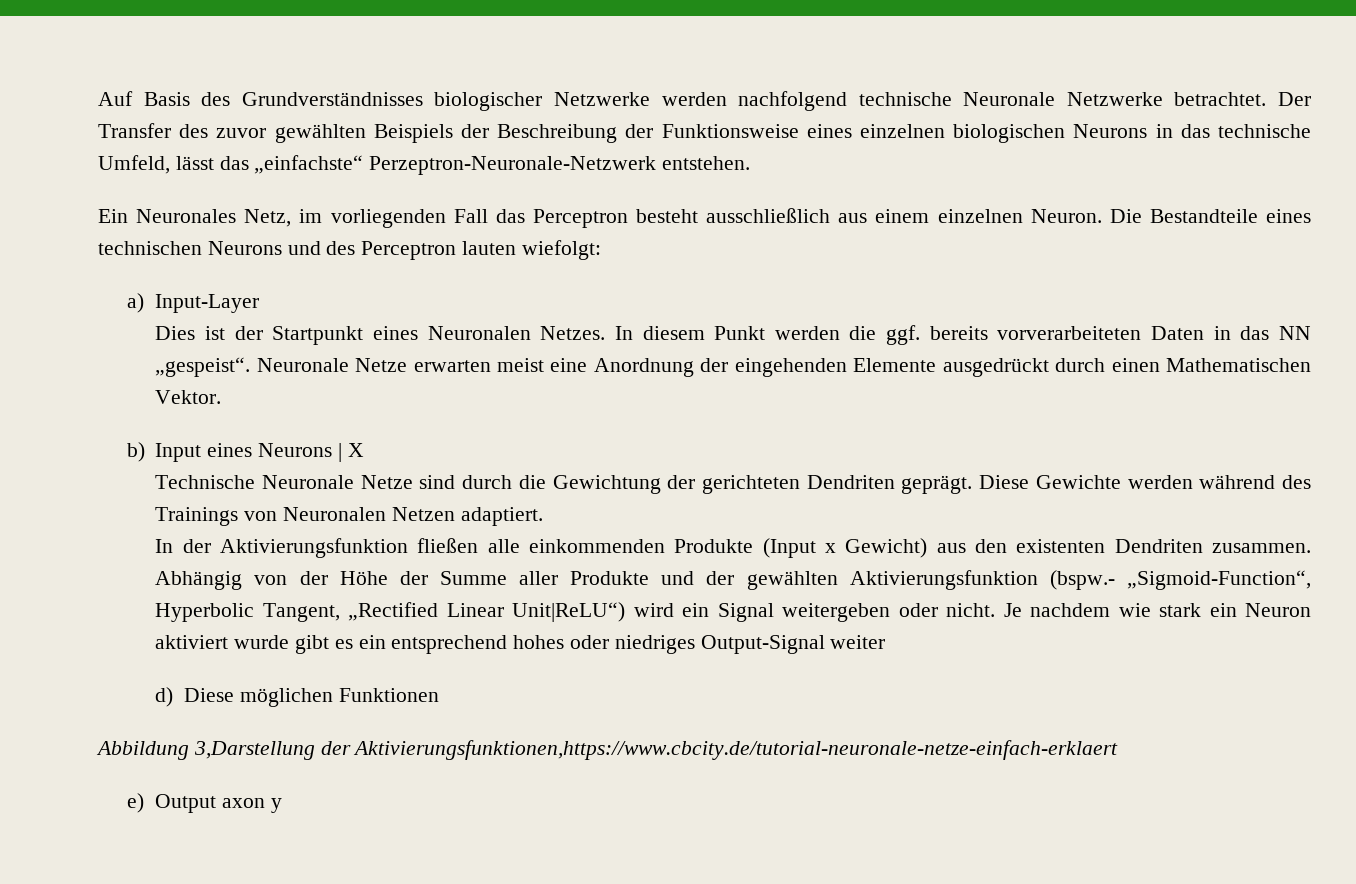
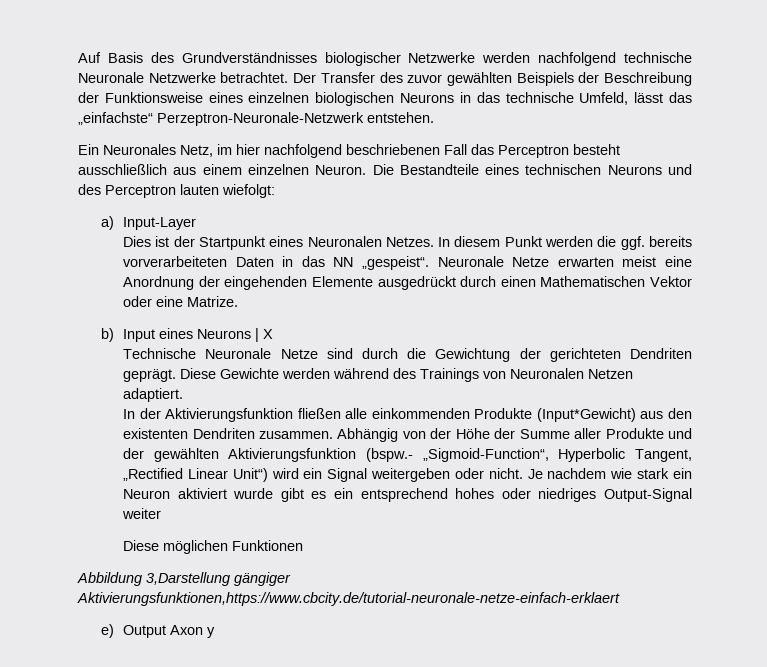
- Ein Neuronales Netz, im vorliegenden Fall das Perceptron besteht ausschließlich aus einem einzelnen Neuron.
+ Ein Neuronales Netz, im hier nachfolgend beschriebenen Fall das Perceptron besteht ausschließlich aus einem einzelnen Neuron.
- Neuronale Netze erwarten meist eine Anordnung der eingehenden Elemente ausgedrückt durch einen Mathematischen Vektor.
+ Neuronale Netze erwarten meist eine Anordnung der eingehenden Elemente ausgedrückt durch einen Mathematischen Vektor oder eine Matrize.
- In der Aktivierungsfunktion fließen alle einkommenden Produkte (Input x Gewicht) aus den existenten Dendriten zusammen.
+ In der Aktivierungsfunktion fließen alle einkommenden Produkte (Input*Gewicht) aus den existenten Dendriten zusammen.
- Abhängig von der Höhe der Summe aller Produkte und der gewählten Aktivierungsfunktion (bspw.- „Sigmoid-Function“, Hyperbolic Tangent, „Rectified Linear Unit|ReLU“) wird ein Signal weitergeben oder nicht.
+ Abhängig von der Höhe der Summe aller Produkte und der gewählten Aktivierungsfunktion (bspw.- „Sigmoid-Function“, Hyperbolic Tangent, „Rectified Linear Unit“) wird ein Signal weitergeben oder nicht.
- d) Diese möglichen Funktionen
+ Diese möglichen Funktionen
- Abbildung 3,Darstellung der Aktivierungsfunktionen,https://www.cbcity.de/tutorial-neuronale-netze-einfach-erklaert
+ Abbildung 3,Darstellung gängiger Aktivierungsfunktionen,https://www.cbcity.de/tutorial-neuronale-netze-einfach-erklaert
- e) Output axon y
+ e) Output Axon y

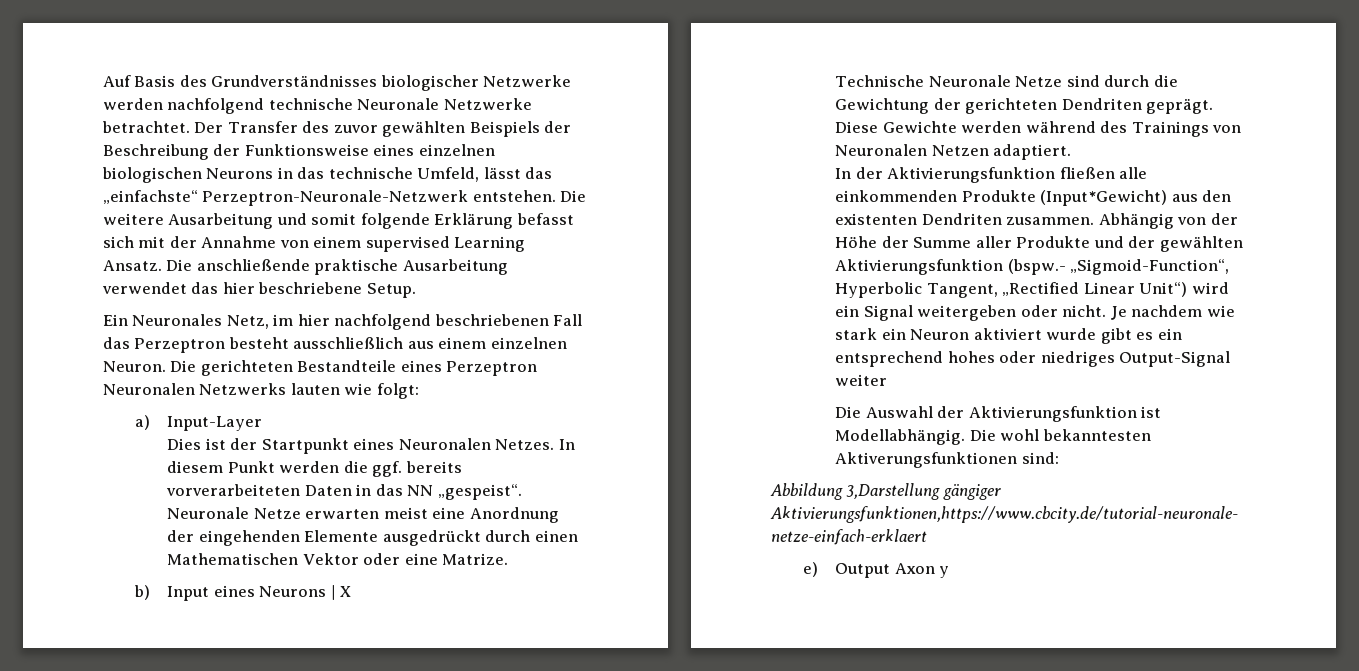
+ Die weitere Ausarbeitung und somit folgende Erklärung befasst sich mit der Annahme von einem supervised Learning Ansatz. Die anschließende praktische Ausarbeitung verwendet das hier beschriebene Setup.
- Ein Neuronales Netz, im hier nachfolgend beschriebenen Fall das Perceptron besteht ausschließlich aus einem einzelnen Neuron.
+ Ein Neuronales Netz, im hier nachfolgend beschriebenen Fall das Perzeptron besteht ausschließlich aus einem einzelnen Neuron.
- Die Bestandteile eines technischen Neurons und des Perceptron lauten wiefolgt:
+ Die gerichteten Bestandteile eines Perzeptron Neuronalen Netzwerks lauten wie folgt:
- Diese möglichen Funktionen
+ Die Auswahl der Aktivierungsfunktion ist Modellabhängig. Die wohl bekanntesten Aktiverungsfunktionen sind:

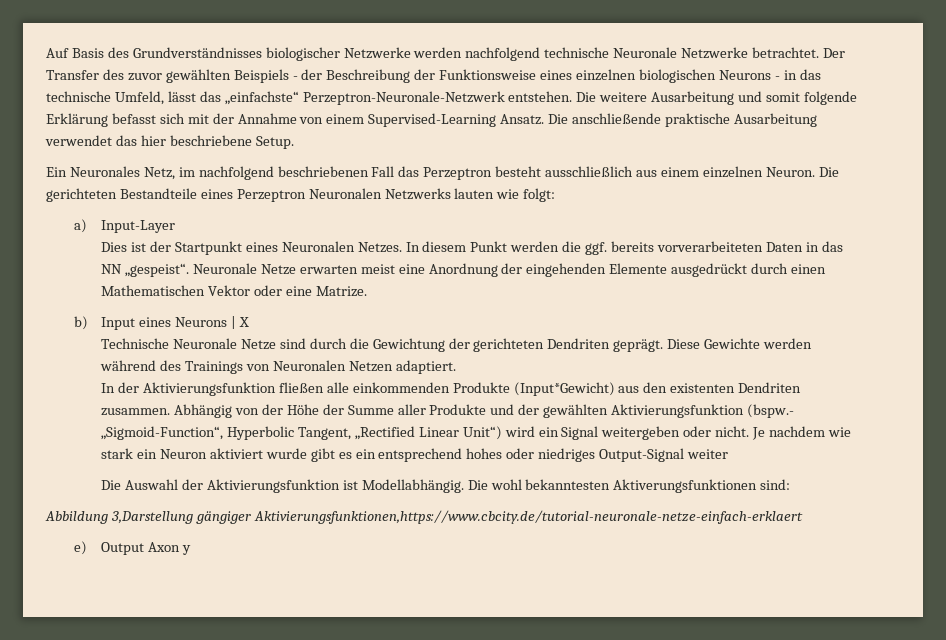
- Der Transfer des zuvor gewählten Beispiels der Beschreibung der Funktionsweise eines einzelnen biologischen Neurons in das technische Umfeld, lässt das „einfachste“ Perzeptron-Neuronale-Netzwerk entstehen.
+ Der Transfer des zuvor gewählten Beispiels - der Beschreibung der Funktionsweise eines einzelnen biologischen Neurons - in das technische Umfeld, lässt das „einfachste“ Perzeptron-Neuronale-Netzwerk entstehen.
- Die weitere Ausarbeitung und somit folgende Erklärung befasst sich mit der Annahme von einem supervised Learning Ansatz.
+ Die weitere Ausarbeitung und somit folgende Erklärung befasst sich mit der Annahme von einem Supervised-Learning Ansatz.
- Ein Neuronales Netz, im hier nachfolgend beschriebenen Fall das Perzeptron besteht ausschließlich aus einem einzelnen Neuron.
+ Ein Neuronales Netz, im nachfolgend beschriebenen Fall das Perzeptron besteht ausschließlich aus einem einzelnen Neuron.

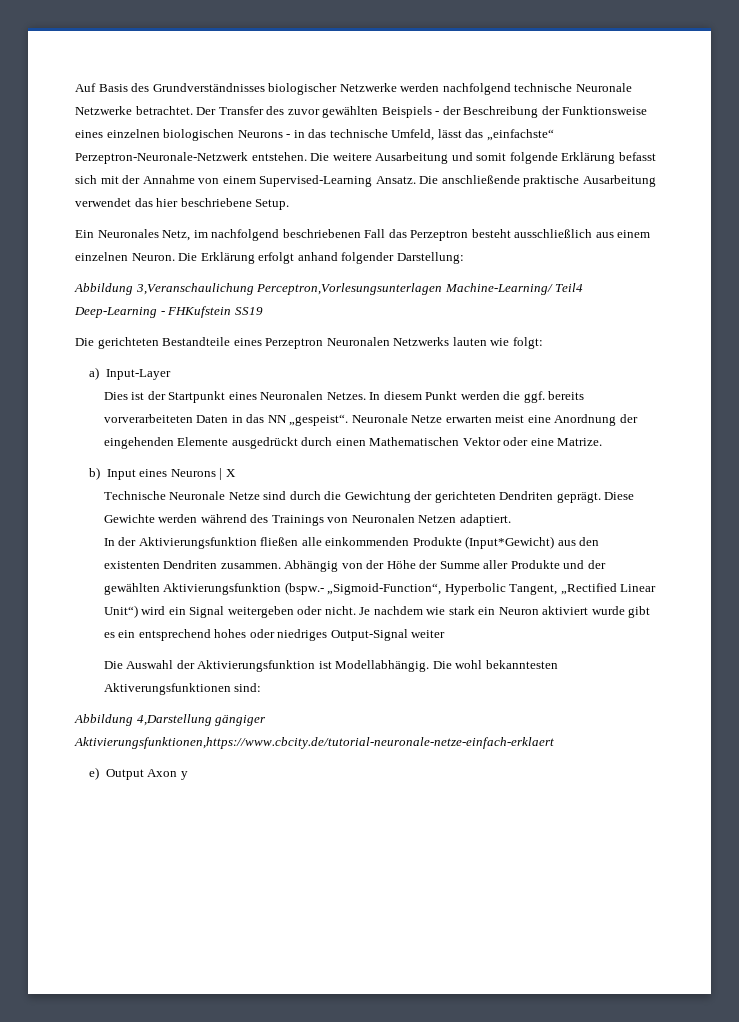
+ Die Erklärung erfolgt anhand folgender Darstellung:
+ Abbildung 3,Veranschaulichung Perceptron,Vorlesungsunterlagen Machine-Learning/ Teil4 Deep-Learning - FHKufstein SS19
- Abbildung 3,Darstellung gängiger Aktivierungsfunktionen,https://www.cbcity.de/tutorial-neuronale-netze-einfach-erklaert
+ Abbildung 4,Darstellung gängiger Aktivierungsfunktionen,https://www.cbcity.de/tutorial-neuronale-netze-einfach-erklaert

